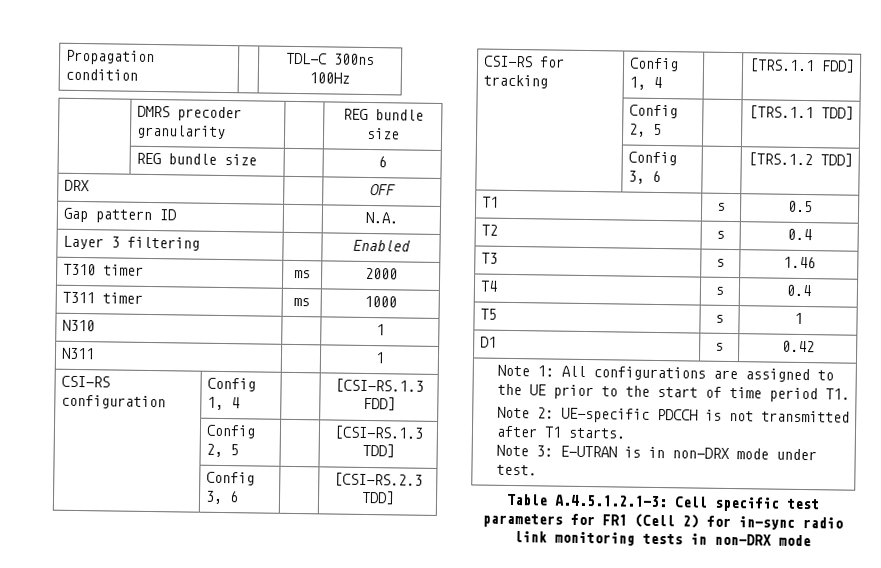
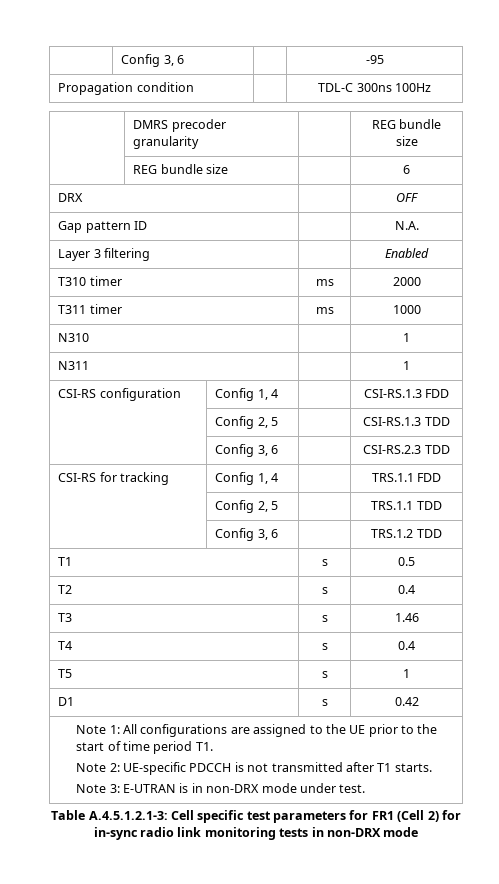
+ | Config 3, 6 | | -95
- CSI-RS configuration | Config 1, 4 | | [CSI-RS.1.3 FDD]
- | Config 2, 5 | | [CSI-RS.1.3 TDD]
- | Config 3, 6 | | [CSI-RS.2.3 TDD]
+ CSI-RS configuration | Config 1, 4 | | CSI-RS.1.3 FDD
+ | Config 2, 5 | | CSI-RS.1.3 TDD
+ | Config 3, 6 | | CSI-RS.2.3 TDD
- CSI-RS for tracking | Config 1, 4 | | [TRS.1.1 FDD]
- | Config 2, 5 | | [TRS.1.1 TDD]
- | Config 3, 6 | | [TRS.1.2 TDD]
+ CSI-RS for tracking | Config 1, 4 | | TRS.1.1 FDD
+ | Config 2, 5 | | TRS.1.1 TDD
+ | Config 3, 6 | | TRS.1.2 TDD

